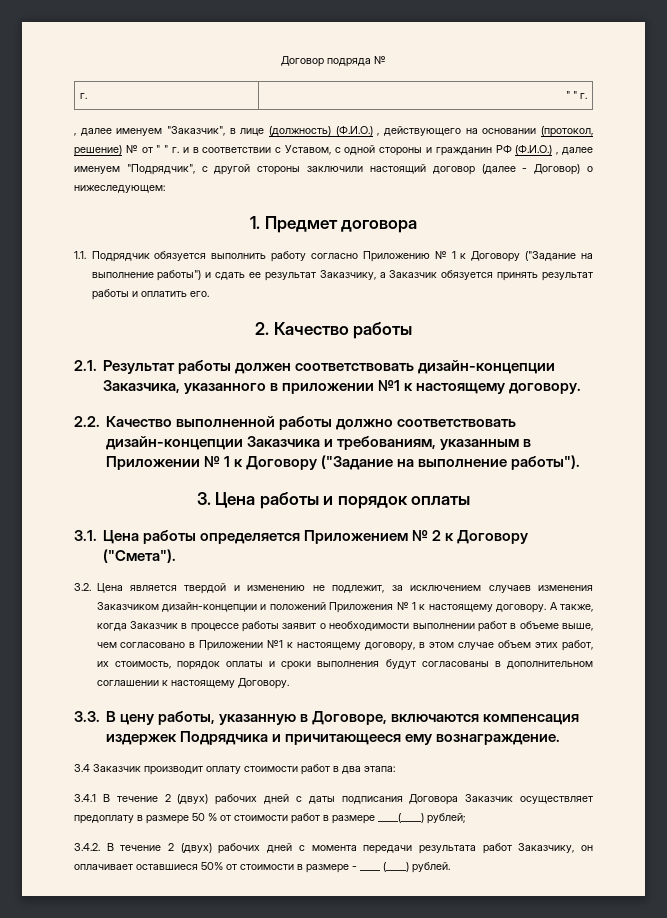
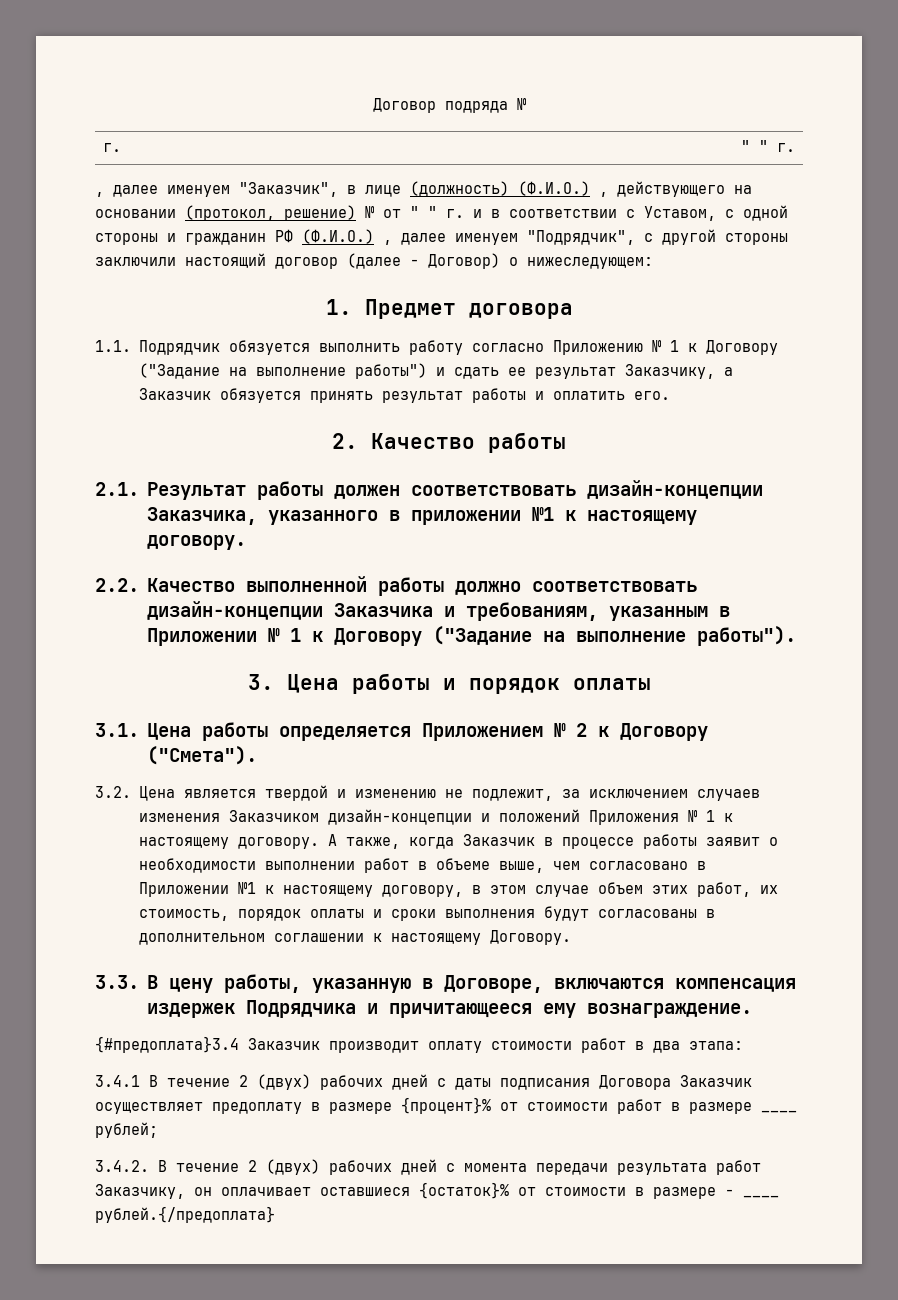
- 3.4 Заказчик производит оплату стоимости работ в два этапа:
+ {#предоплата}3.4 Заказчик производит оплату стоимости работ в два этапа:
- 3.4.1 В течение 2 (двух) рабочих дней с даты подписания Договора Заказчик осуществляет предоплату в размере 50 % от стоимости работ в размере ____(____) рублей;
+ 3.4.1 В течение 2 (двух) рабочих дней с даты подписания Договора Заказчик осуществляет предоплату в размере {процент}% от стоимости работ в размере ____ рублей;
- 3.4.2. В течение 2 (двух) рабочих дней с момента передачи результата работ Заказчику, он оплачивает оставшиеся 50% от стоимости в размере - ____ (____) рублей.
+ 3.4.2. В течение 2 (двух) рабочих дней с момента передачи результата работ Заказчику, он оплачивает оставшиеся {остаток}% от стоимости в размере - ____ рублей.{/предоплата}

